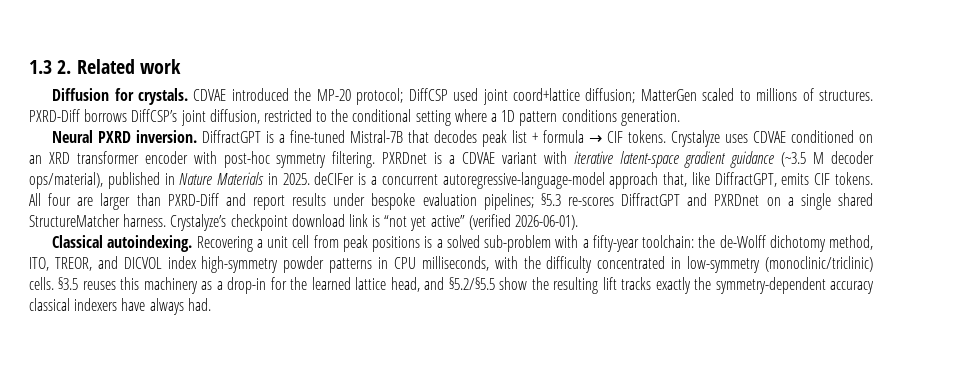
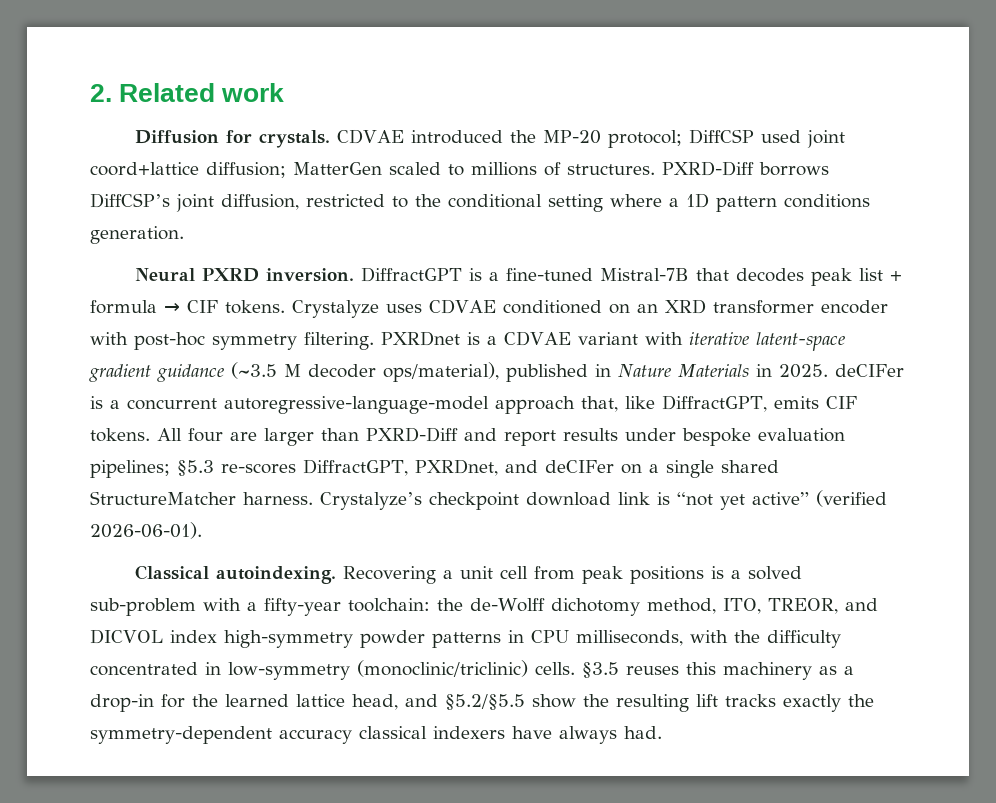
- 1.3 2. Related work
+ 2. Related work
- All four are larger than PXRD-Diff and report results under bespoke evaluation pipelines; §5.3 re-scores DiffractGPT and PXRDnet on a single shared StructureMatcher harness.
+ All four are larger than PXRD-Diff and report results under bespoke evaluation pipelines; §5.3 re-scores DiffractGPT, PXRDnet, and deCIFer on a single shared StructureMatcher harness.

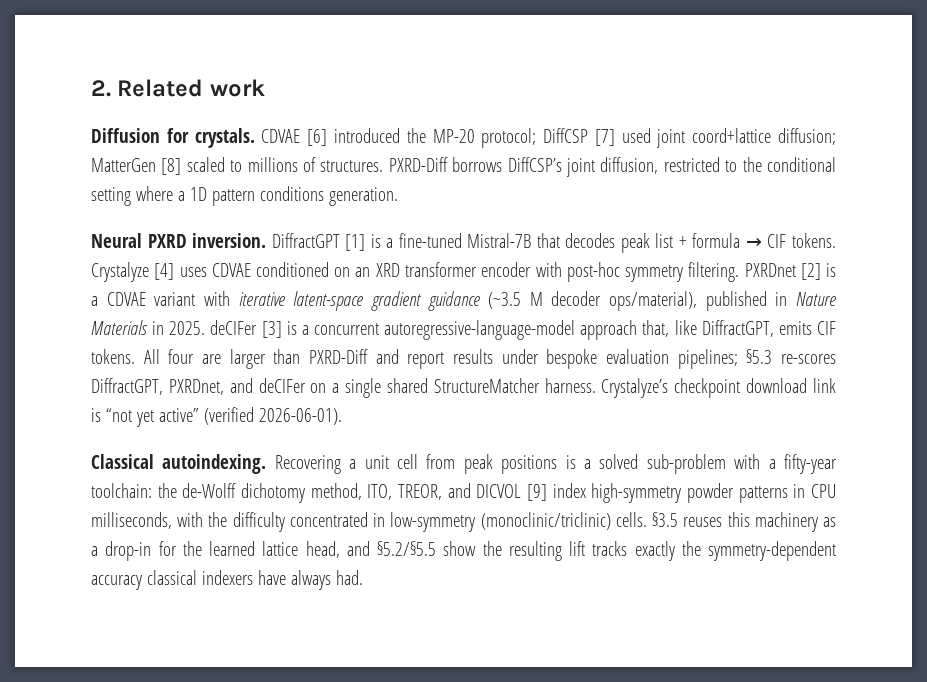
- CDVAE introduced the MP-20 protocol; DiffCSP used joint coord+lattice diffusion; MatterGen scaled to millions of structures.
+ CDVAE [6] introduced the MP-20 protocol; DiffCSP [7] used joint coord+lattice diffusion; MatterGen [8] scaled to millions of structures.
- DiffractGPT is a fine-tuned Mistral-7B that decodes peak list + formula → CIF tokens.
+ DiffractGPT [1] is a fine-tuned Mistral-7B that decodes peak list + formula → CIF tokens.
- Crystalyze uses CDVAE conditioned on an XRD transformer encoder with post-hoc symmetry filtering.
+ Crystalyze [4] uses CDVAE conditioned on an XRD transformer encoder with post-hoc symmetry filtering.
- PXRDnet is a CDVAE variant with iterative latent-space gradient guidance (~3.5 M decoder ops/material), published in Nature Materials in 2025. deCIFer is a concurrent autoregressive-language-model approach that, like DiffractGPT, emits CIF tokens.
+ PXRDnet [2] is a CDVAE variant with iterative latent-space gradient guidance (~3.5 M decoder ops/material), published in Nature Materials in 2025. deCIFer [3] is a concurrent autoregressive-language-model approach that, like DiffractGPT, emits CIF tokens.
- Recovering a unit cell from peak positions is a solved sub-problem with a fifty-year toolchain: the de-Wolff dichotomy method, ITO, TREOR, and DICVOL index high-symmetry powder patterns in CPU milliseconds, with the difficulty concentrated in low-symmetry (monoclinic/triclinic) cells.
+ Recovering a unit cell from peak positions is a solved sub-problem with a fifty-year toolchain: the de-Wolff dichotomy method, ITO, TREOR, and DICVOL [9] index high-symmetry powder patterns in CPU milliseconds, with the difficulty concentrated in low-symmetry (monoclinic/triclinic) cells.

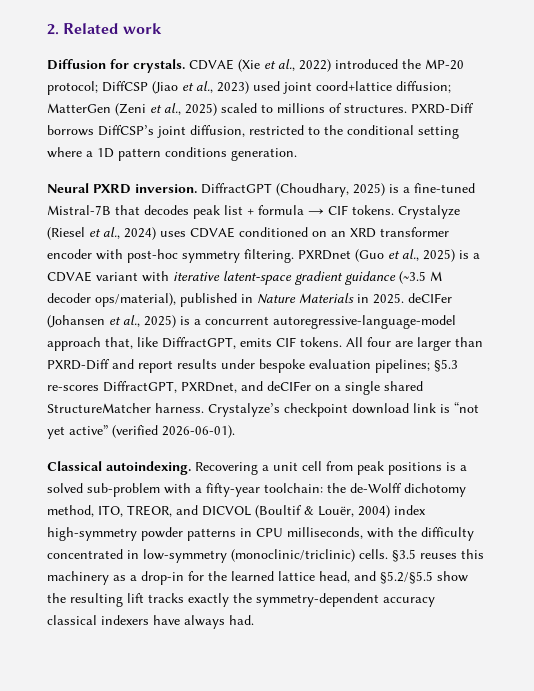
- CDVAE [6] introduced the MP-20 protocol; DiffCSP [7] used joint coord+lattice diffusion; MatterGen [8] scaled to millions of structures.
+ CDVAE (Xie et al., 2022) introduced the MP-20 protocol; DiffCSP (Jiao et al., 2023) used joint coord+lattice diffusion; MatterGen (Zeni et al., 2025) scaled to millions of structures.
- DiffractGPT [1] is a fine-tuned Mistral-7B that decodes peak list + formula → CIF tokens.
+ DiffractGPT (Choudhary, 2025) is a fine-tuned Mistral-7B that decodes peak list + formula → CIF tokens.
- Crystalyze [4] uses CDVAE conditioned on an XRD transformer encoder with post-hoc symmetry filtering.
+ Crystalyze (Riesel et al., 2024) uses CDVAE conditioned on an XRD transformer encoder with post-hoc symmetry filtering.
- PXRDnet [2] is a CDVAE variant with iterative latent-space gradient guidance (~3.5 M decoder ops/material), published in Nature Materials in 2025. deCIFer [3] is a concurrent autoregressive-language-model approach that, like DiffractGPT, emits CIF tokens.
+ PXRDnet (Guo et al., 2025) is a CDVAE variant with iterative latent-space gradient guidance (~3.5 M decoder ops/material), published in Nature Materials in 2025. deCIFer (Johansen et al., 2025) is a concurrent autoregressive-language-model approach that, like DiffractGPT, emits CIF tokens.
- Recovering a unit cell from peak positions is a solved sub-problem with a fifty-year toolchain: the de-Wolff dichotomy method, ITO, TREOR, and DICVOL [9] index high-symmetry powder patterns in CPU milliseconds, with the difficulty concentrated in low-symmetry (monoclinic/triclinic) cells.
+ Recovering a unit cell from peak positions is a solved sub-problem with a fifty-year toolchain: the de-Wolff dichotomy method, ITO, TREOR, and DICVOL (Boultif & Louër, 2004) index high-symmetry powder patterns in CPU milliseconds, with the difficulty concentrated in low-symmetry (monoclinic/triclinic) cells.

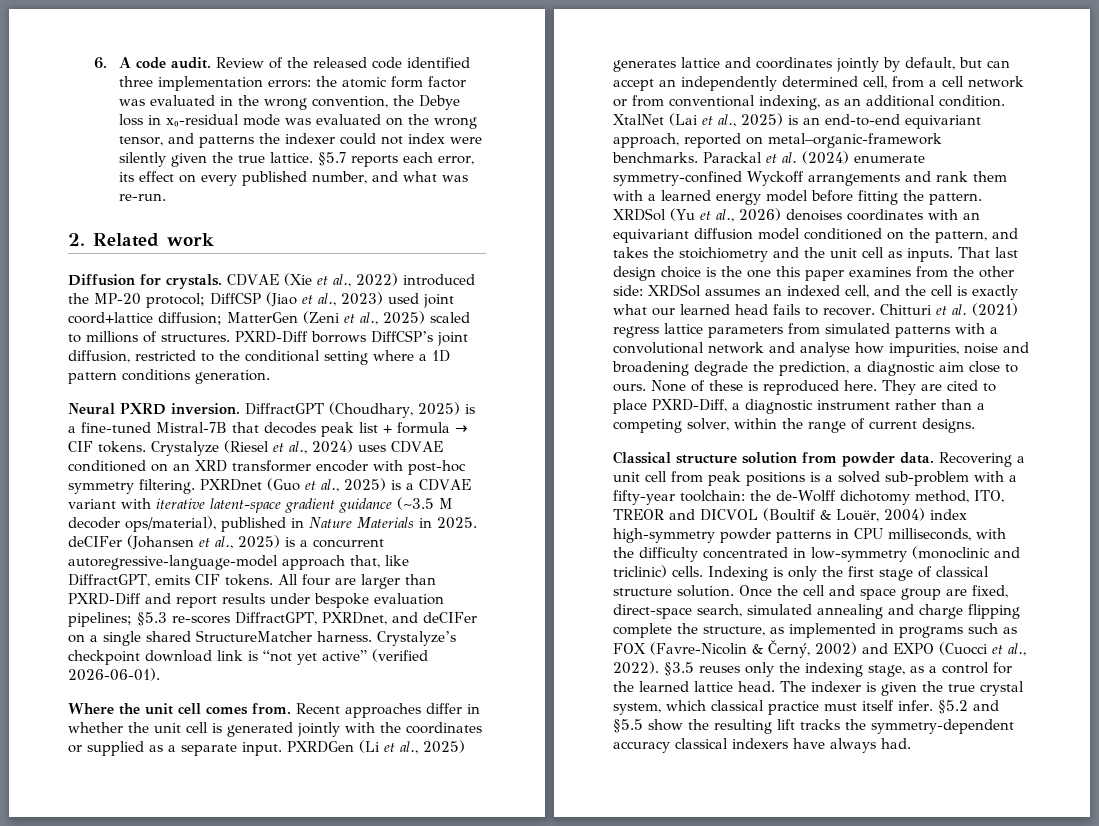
+ 6. A code audit. Review of the released code identified three implementation errors: the atomic form factor was evaluated in the wrong convention, the Debye loss in x₀-residual mode was evaluated on the wrong tensor, and patterns the indexer could not index were silently given the true lattice. §5.7 reports each error, its effect on every published number, and what was re-run.
- Classical autoindexing.
+ Where the unit cell comes from. Recent approaches differ in whether the unit cell is generated jointly with the coordinates or supplied as a separate input. PXRDGen (Li et al., 2025) generates lattice and coordinates jointly by default, but can accept an independently determined cell, from a cell network or from conventional indexing, as an additional condition. XtalNet (Lai et al., 2025) is an end-to-end equivariant approach, reported on metal–organic-framework benchmarks. Parackal et al. (2024) enumerate symmetry-confined Wyckoff arrangements and rank them with a learned energy model before fitting the pattern. XRDSol (Yu et al., 2026) denoises coordinates with an equivariant diffusion model conditioned on the pattern, and takes the stoichiometry and the unit cell as inputs. That last design choice is the one this paper examines from the other side: XRDSol assumes an indexed cell, and the cell is exactly what our learned head fails to recover. Chitturi et al. (2021) regress lattice parameters from simulated patterns with a convolutional network and analyse how impurities, noise and broadening degrade the prediction, a diagnostic aim close to ours. None of these is reproduced here. They are cited to place PXRD-Diff, a diagnostic instrument rather than a competing solver, within the range of current designs.
+ Classical structure solution from powder data.
- Recovering a unit cell from peak positions is a solved sub-problem with a fifty-year toolchain: the de-Wolff dichotomy method, ITO, TREOR, and DICVOL (Boultif & Louër, 2004) index high-symmetry powder patterns in CPU milliseconds, with the difficulty concentrated in low-symmetry (monoclinic/triclinic) cells. §3.5 reuses this machinery as a drop-in for the learned lattice head, and §5.2/§5.5 show the resulting lift tracks exactly the symmetry-dependent accuracy classical indexers have always had.
+ Recovering a unit cell from peak positions is a solved sub-problem with a fifty-year toolchain: the de-Wolff dichotomy method, ITO, TREOR and DICVOL (Boultif & Louër, 2004) index high-symmetry powder patterns in CPU milliseconds, with the difficulty concentrated in low-symmetry (monoclinic and triclinic) cells. Indexing is only the first stage of classical structure solution. Once the cell and space group are fixed, direct-space search, simulated annealing and charge flipping complete the structure, as implemented in programs such as FOX (Favre-Nicolin & Černý, 2002) and EXPO (Cuocci et al., 2022). §3.5 reuses only the indexing stage, as a control for the learned lattice head. The indexer is given the true crystal system, which classical practice must itself infer. §5.2 and §5.5 show the resulting lift tracks the symmetry-dependent accuracy classical indexers have always had.

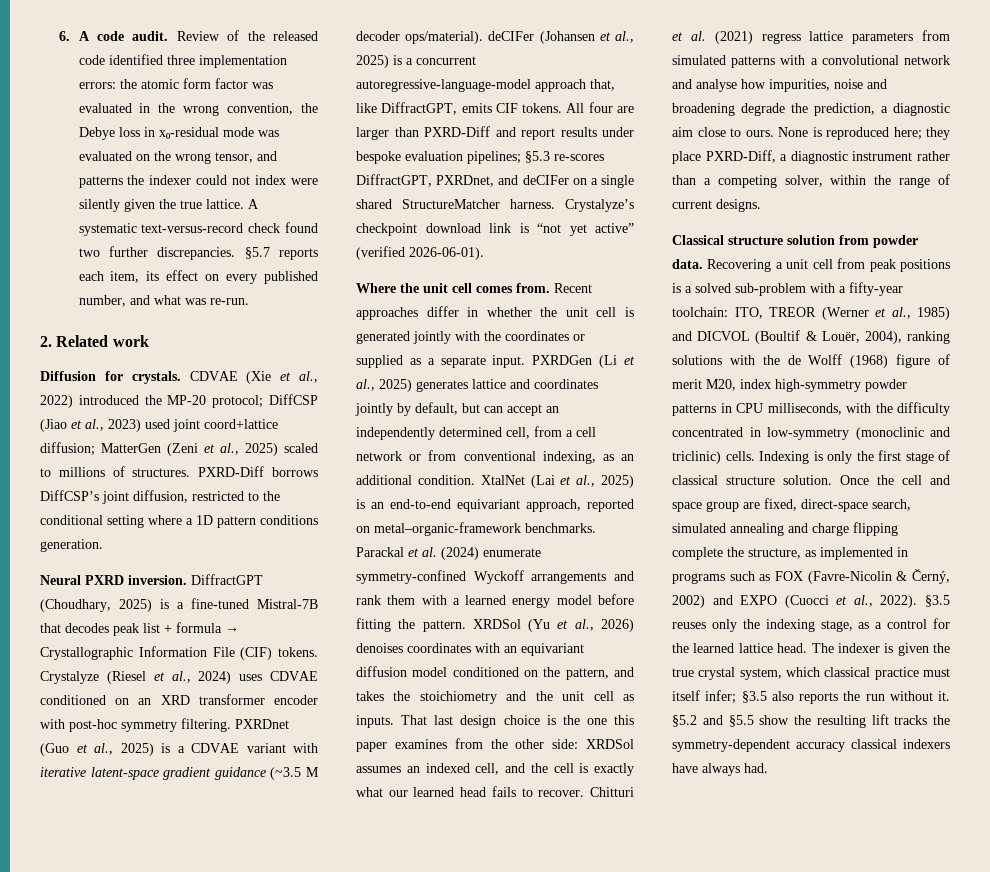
+ A systematic text-versus-record check found two further discrepancies.
- §5.7 reports each error, its effect on every published number, and what was re-run.
+ §5.7 reports each item, its effect on every published number, and what was re-run.
- DiffractGPT (Choudhary, 2025) is a fine-tuned Mistral-7B that decodes peak list + formula → CIF tokens.
+ DiffractGPT (Choudhary, 2025) is a fine-tuned Mistral-7B that decodes peak list + formula → Crystallographic Information File (CIF) tokens.
- PXRDnet (Guo et al., 2025) is a CDVAE variant with iterative latent-space gradient guidance (~3.5 M decoder ops/material), published in Nature Materials in 2025. deCIFer (Johansen et al., 2025) is a concurrent autoregressive-language-model approach that, like DiffractGPT, emits CIF tokens.
+ PXRDnet (Guo et al., 2025) is a CDVAE variant with iterative latent-space gradient guidance (~3.5 M decoder ops/material). deCIFer (Johansen et al., 2025) is a concurrent autoregressive-language-model approach that, like DiffractGPT, emits CIF tokens.
- None of these is reproduced here. They are cited to place PXRD-Diff, a diagnostic instrument rather than a competing solver, within the range of current designs.
+ None is reproduced here; they place PXRD-Diff, a diagnostic instrument rather than a competing solver, within the range of current designs.
- Recovering a unit cell from peak positions is a solved sub-problem with a fifty-year toolchain: the de-Wolff dichotomy method, ITO, TREOR and DICVOL (Boultif & Louër, 2004) index high-symmetry powder patterns in CPU milliseconds, with the difficulty concentrated in low-symmetry (monoclinic and triclinic) cells.
+ Recovering a unit cell from peak positions is a solved sub-problem with a fifty-year toolchain: ITO, TREOR (Werner et al., 1985) and DICVOL (Boultif & Louër, 2004), ranking solutions with the de Wolff (1968) figure of merit M20, index high-symmetry powder patterns in CPU milliseconds, with the difficulty concentrated in low-symmetry (monoclinic and triclinic) cells.
- The indexer is given the true crystal system, which classical practice must itself infer.
+ The indexer is given the true crystal system, which classical practice must itself infer; §3.5 also reports the run without it.

